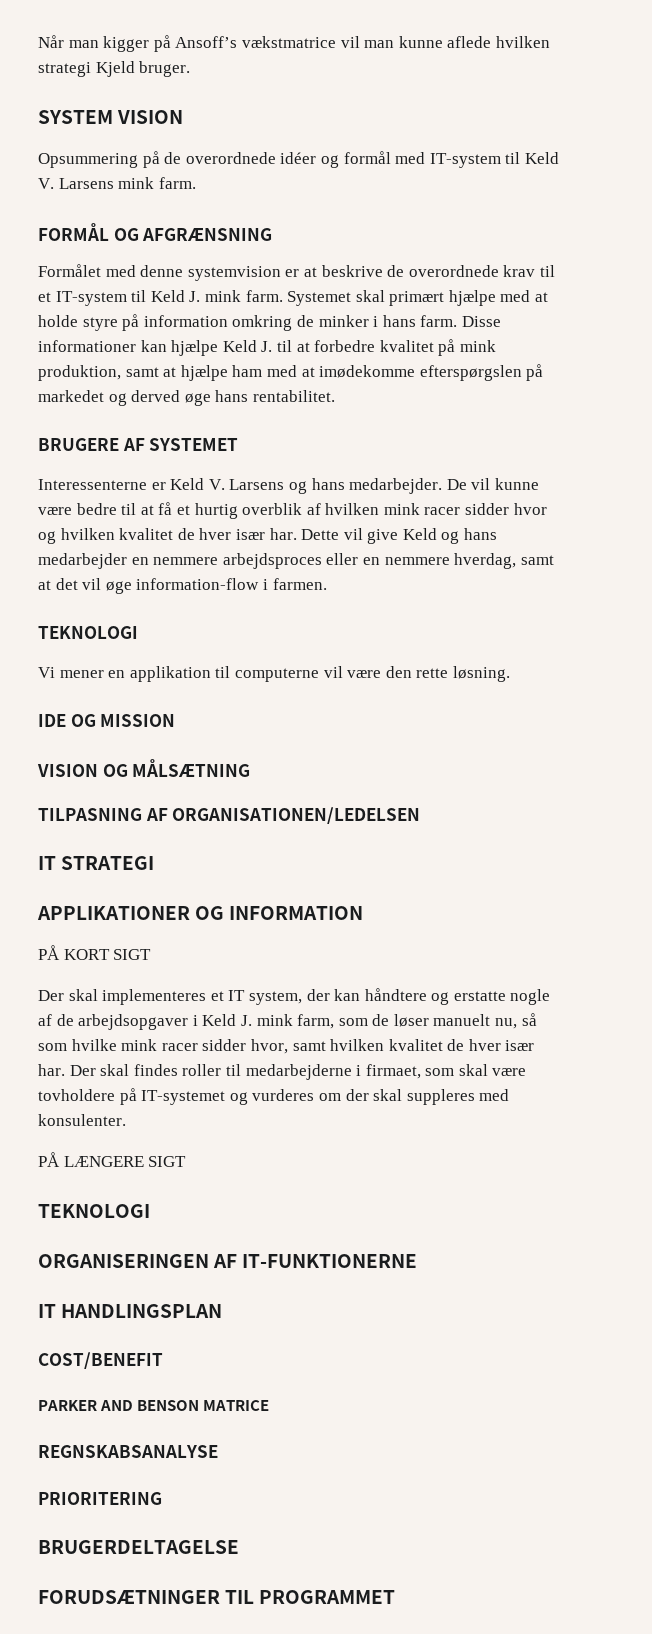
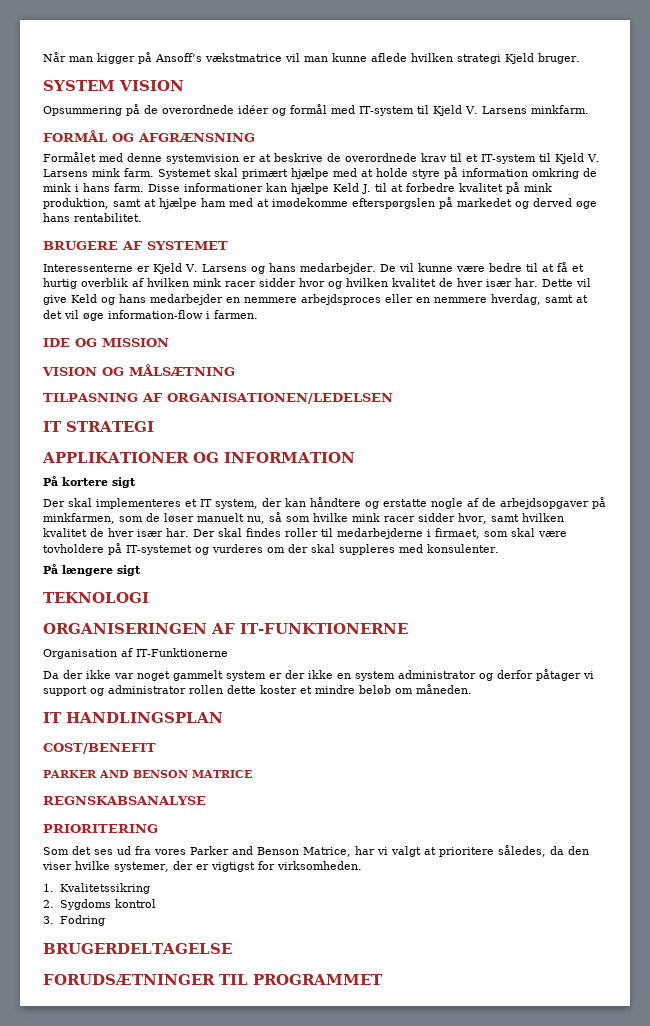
- Opsummering på de overordnede idéer og formål med IT-system til Keld V. Larsens mink farm.
+ Opsummering på de overordnede idéer og formål med IT-system til Kjeld V. Larsens minkfarm.
- Formålet med denne systemvision er at beskrive de overordnede krav til et IT-system til Keld J. mink farm.
+ Formålet med denne systemvision er at beskrive de overordnede krav til et IT-system til Kjeld V. Larsens mink farm.
- Systemet skal primært hjælpe med at holde styre på information omkring de minker i hans farm.
+ Systemet skal primært hjælpe med at holde styre på information omkring de mink i hans farm.
- Interessenterne er Keld V. Larsens og hans medarbejder.
+ Interessenterne er Kjeld V. Larsens og hans medarbejder.
  Dette vil give Keld og hans medarbejder en nemmere arbejdsproces eller en nemmere hverdag, samt at det vil øge information-flow i farmen.
- TEKNOLOGI
- Vi mener en applikation til computerne vil være den rette løsning.
- PÅ KORT SIGT
+ På kortere sigt
- Der skal implementeres et IT system, der kan håndtere og erstatte nogle af de arbejdsopgaver i Keld J. mink farm, som de løser manuelt nu, så som hvilke mink racer sidder hvor, samt hvilken kvalitet de hver især har.
+ Der skal implementeres et IT system, der kan håndtere og erstatte nogle af de arbejdsopgaver på minkfarmen, som de løser manuelt nu, så som hvilke mink racer sidder hvor, samt hvilken kvalitet de hver især har.
- PÅ LÆNGERE SIGT
+ På længere sigt
+ Organisation af IT-Funktionerne
+ Da der ikke var noget gammelt system er der ikke en system administrator og derfor påtager vi support og administrator rollen dette koster et mindre beløb om måneden.
+ Som det ses ud fra vores Parker and Benson Matrice, har vi valgt at prioritere således, da den viser hvilke systemer, der er vigtigst for virksomheden.
+ 1. Kvalitetssikring
+ 2. Sygdoms kontrol
+ 3. Fodring

